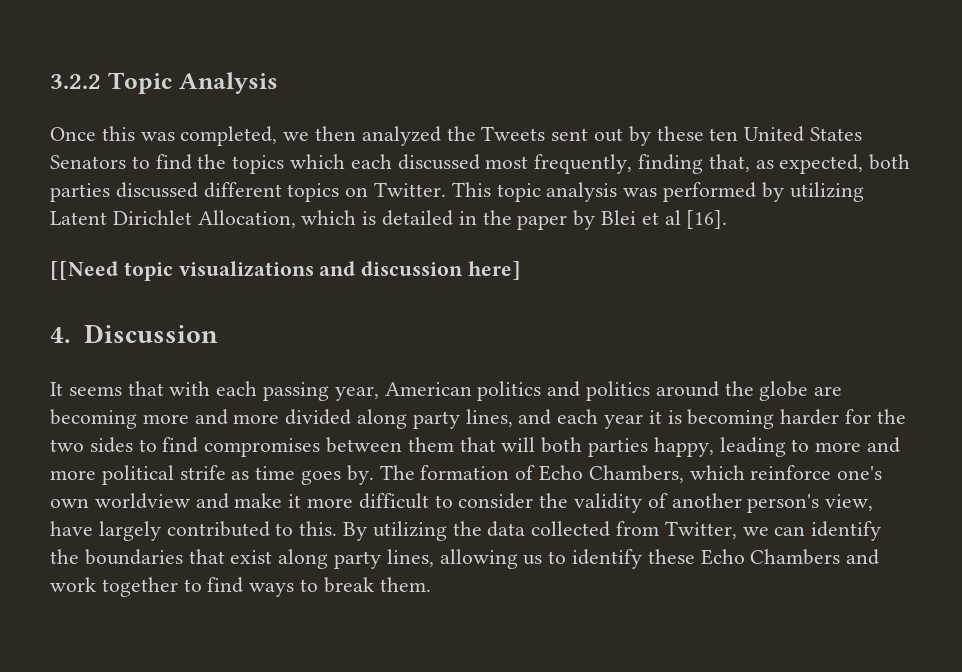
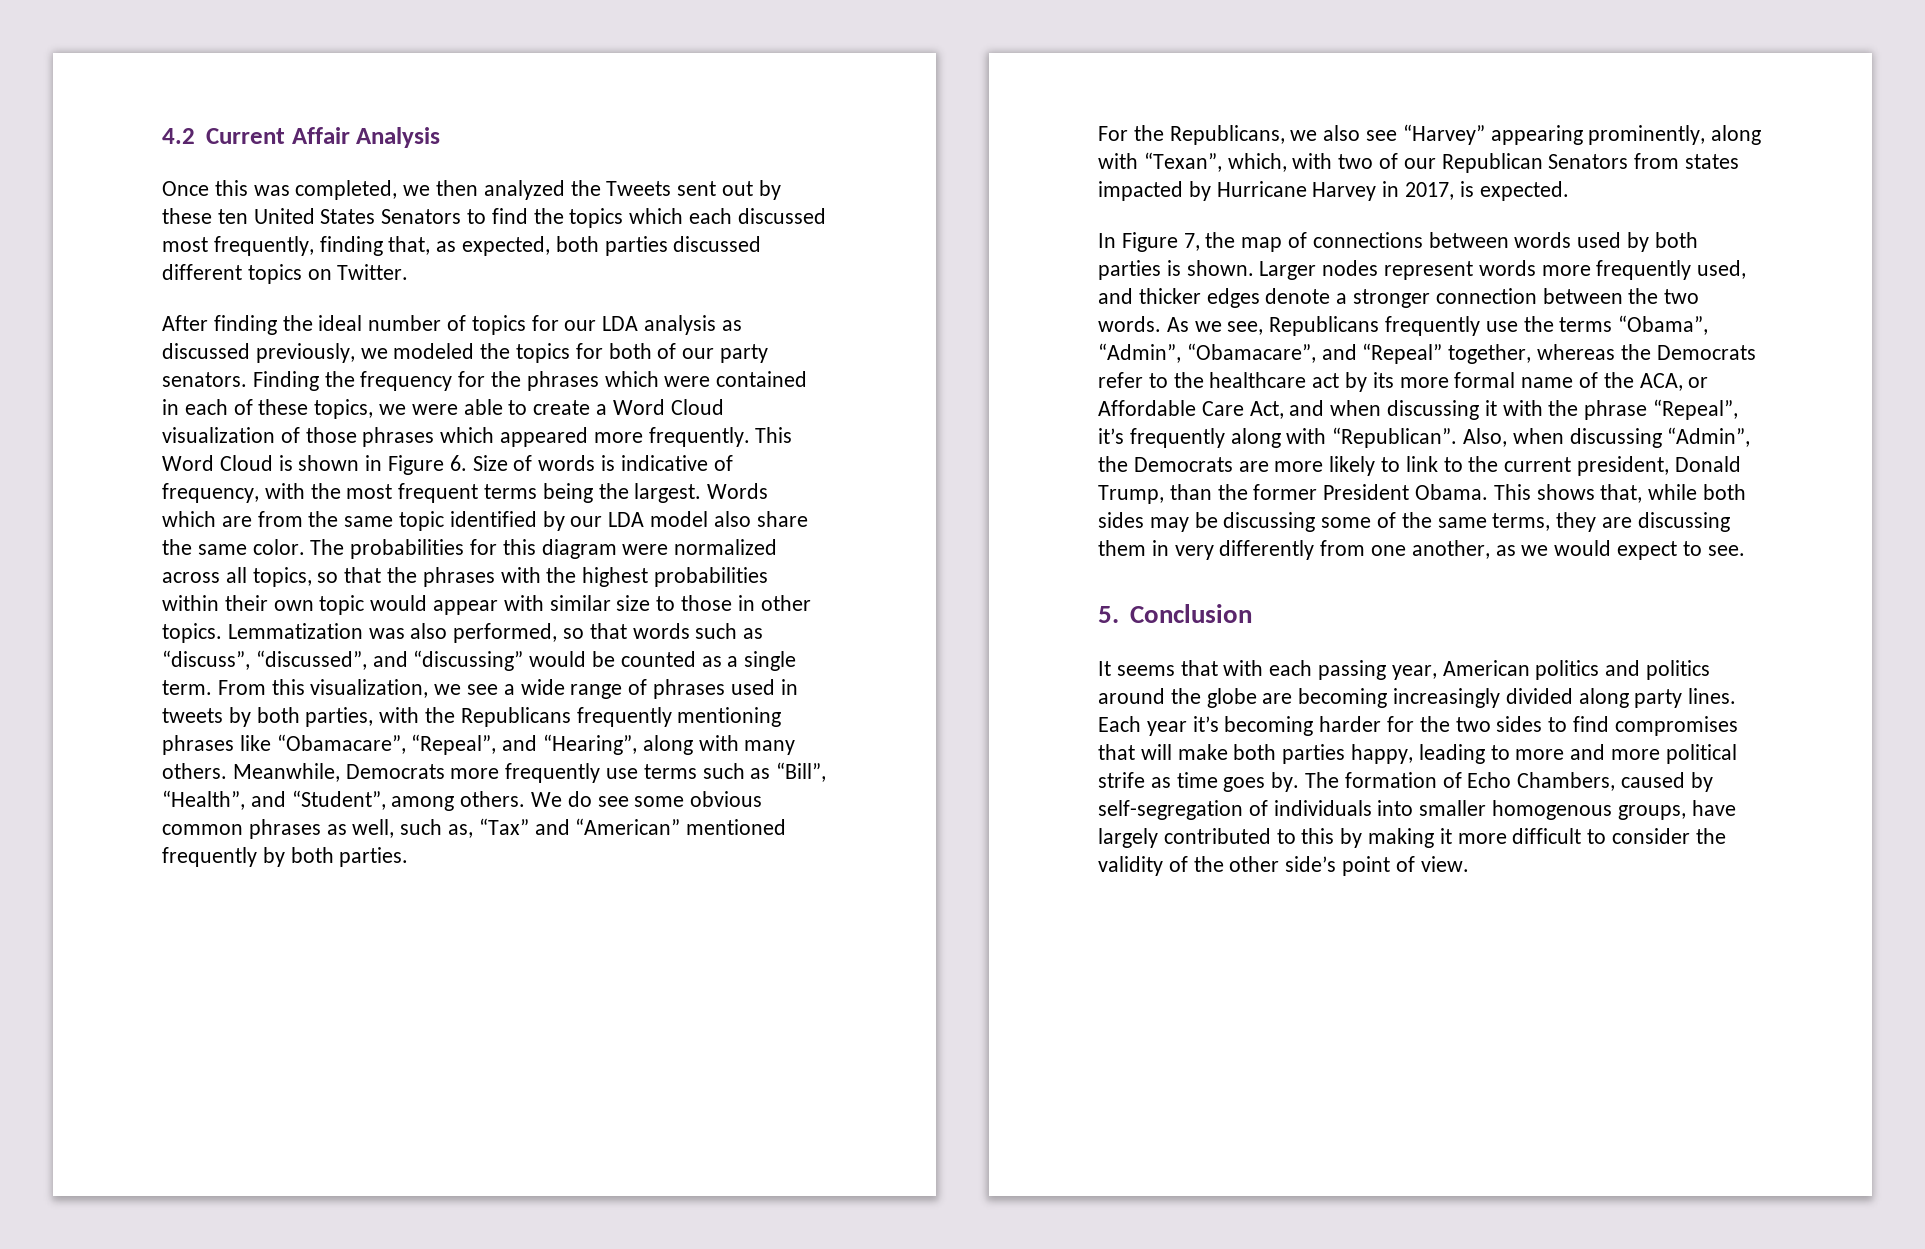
- 3.2.2 Topic Analysis
+ 4.2 Current Affair Analysis
- Once this was completed, we then analyzed the Tweets sent out by these ten United States Senators to find the topics which each discussed most frequently, finding that, as expected, both parties discussed different topics on Twitter. This topic analysis was performed by utilizing Latent Dirichlet Allocation, which is detailed in the paper by Blei et al [16].
- [[Need topic visualizations and discussion here]
- 4. Discussion
+ Once this was completed, we then analyzed the Tweets sent out by these ten United States Senators to find the topics which each discussed most frequently, finding that, as expected, both parties discussed different topics on Twitter.
+ After finding the ideal number of topics for our LDA analysis as discussed previously, we modeled the topics for both of our party senators. Finding the frequency for the phrases which were contained in each of these topics, we were able to create a Word Cloud visualization of those phrases which appeared more frequently. This Word Cloud is shown in Figure 6. Size of words is indicative of frequency, with the most frequent terms being the largest. Words which are from the same topic identified by our LDA model also share the same color. The probabilities for this diagram were normalized across all topics, so that the phrases with the highest probabilities within their own topic would appear with similar size to those in other topics. Lemmatization was also performed, so that words such as “discuss”, “discussed”, and “discussing” would be counted as a single term. From this visualization, we see a wide range of phrases used in tweets by both parties, with the Republicans frequently mentioning phrases like “Obamacare”, “Repeal”, and “Hearing”, along with many others. Meanwhile, Democrats more frequently use terms such as “Bill”, “Health”, and “Student”, among others. We do see some obvious common phrases as well, such as, “Tax” and “American” mentioned frequently by both parties.
+ For the Republicans, we also see “Harvey” appearing prominently, along with “Texan”, which, with two of our Republican Senators from states impacted by Hurricane Harvey in 2017, is expected.
+ In Figure 7, the map of connections between words used by both parties is shown. Larger nodes represent words more frequently used, and thicker edges denote a stronger connection between the two words. As we see, Republicans frequently use the terms “Obama”, “Admin”, “Obamacare”, and “Repeal” together, whereas the Democrats refer to the healthcare act by its more formal name of the ACA, or Affordable Care Act, and when discussing it with the phrase “Repeal”, it’s frequently along with “Republican”. Also, when discussing “Admin”, the Democrats are more likely to link to the current president, Donald Trump, than the former President Obama. This shows that, while both sides may be discussing some of the same terms, they are discussing them in very differently from one another, as we would expect to see.
+ 5. Conclusion
- It seems that with each passing year, American politics and politics around the globe are becoming more and more divided along party lines, and each year it is becoming harder for the two sides to find compromises between them that will both parties happy, leading to more and more political strife as time goes by.
+ It seems that with each passing year, American politics and politics around the globe are becoming increasingly divided along party lines. Each year it’s becoming harder for the two sides to find compromises that will make both parties happy, leading to more and more political strife as time goes by.
- The formation of Echo Chambers, which reinforce one's own worldview and make it more difficult to consider the validity of another person's view, have largely contributed to this. By utilizing the data collected from Twitter, we can identify the boundaries that exist along party lines, allowing us to identify these Echo Chambers and work together to find ways to break them.
+ The formation of Echo Chambers, caused by self-segregation of individuals into smaller homogenous groups, have largely contributed to this by making it more difficult to consider the validity of the other side’s point of view.

